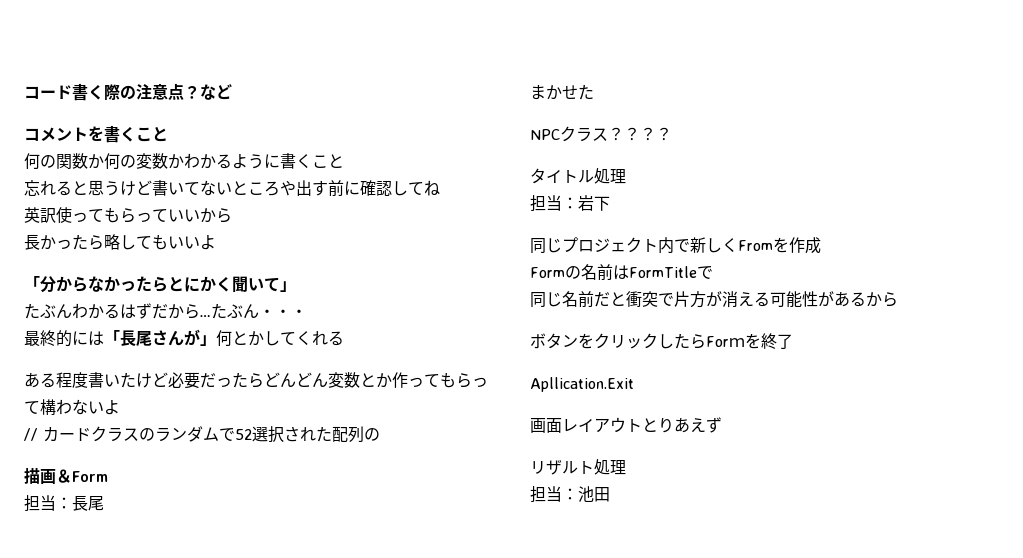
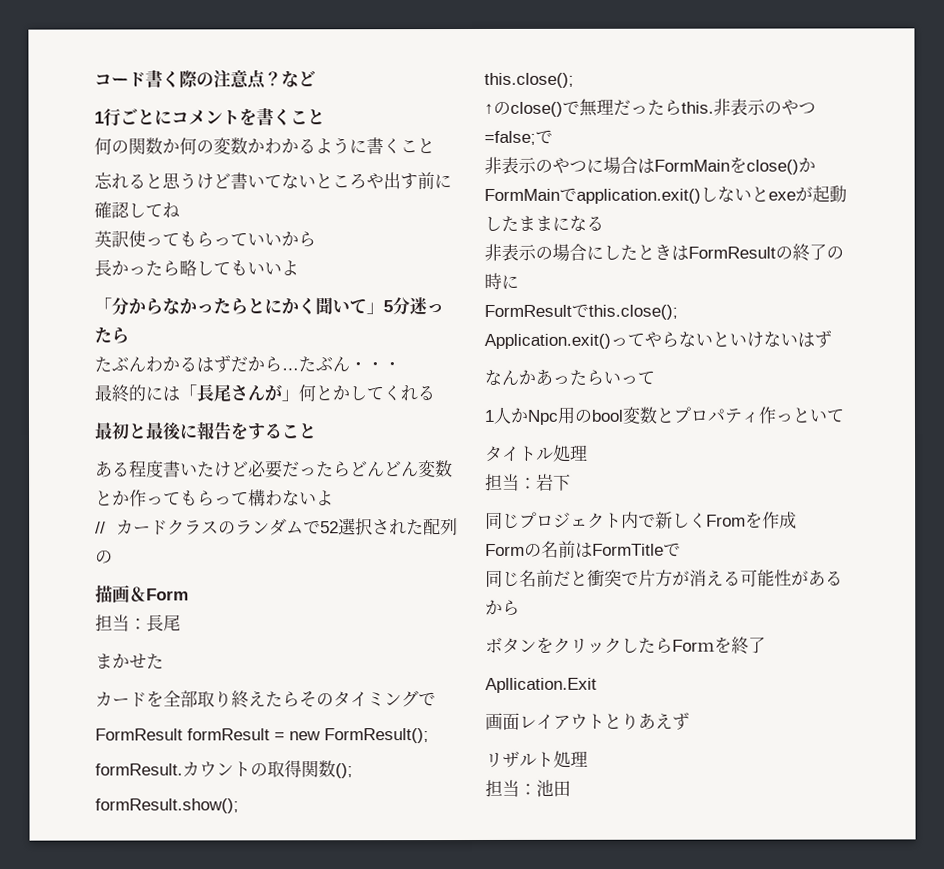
- コメントを書くこと
+ 1行ごとにコメントを書くこと
- 「分からなかったらとにかく聞いて」
+ 「分からなかったらとにかく聞いて」5分迷ったら
+ 最初と最後に報告をすること
- NPCクラス？？？？
+ カードを全部取り終えたらそのタイミングで
+ FormResult formResult = new FormResult();
+ formResult.カウントの取得関数();
+ formResult.show();
+ this.close();
+ ↑のclose()で無理だったらthis.非表示のやつ=false;で
+ 非表示のやつに場合はFormMainをclose()かFormMainでapplication.exit()しないとexeが起動したままになる
+ 非表示の場合にしたときはFormResultの終了の時に
+ FormResultでthis.close();
+ Application.exit()ってやらないといけないはず
+ なんかあったらいって
+ 1人かNpc用のbool変数とプロパティ作っといて

